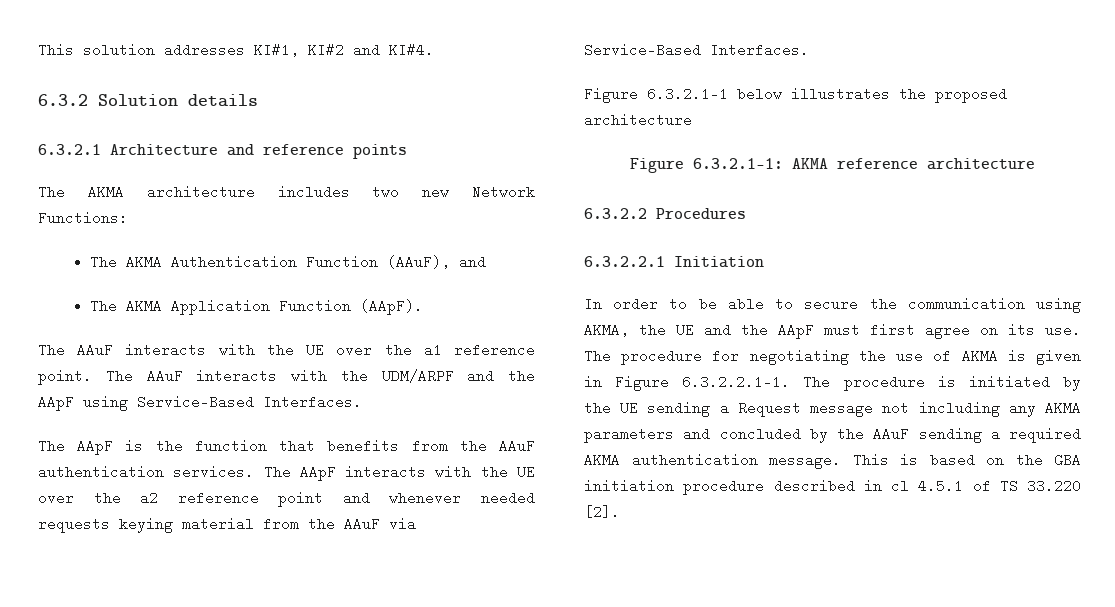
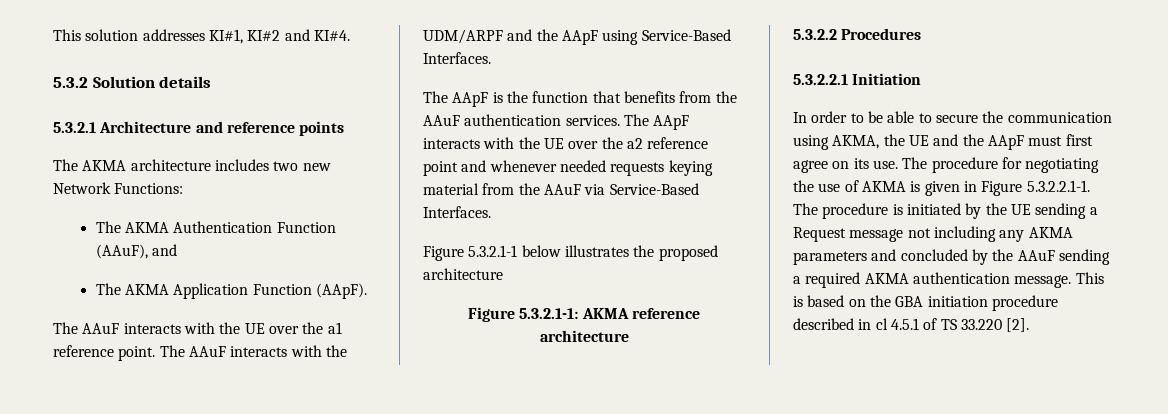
- 6.3.2 Solution details
+ 5.3.2 Solution details
- 6.3.2.1 Architecture and reference points
+ 5.3.2.1 Architecture and reference points
- Figure 6.3.2.1-1 below illustrates the proposed architecture
+ Figure 5.3.2.1-1 below illustrates the proposed architecture
- Figure 6.3.2.1-1: AKMA reference architecture
+ Figure 5.3.2.1-1: AKMA reference architecture
- 6.3.2.2 Procedures
+ 5.3.2.2 Procedures
- 6.3.2.2.1 Initiation
+ 5.3.2.2.1 Initiation
- The procedure for negotiating the use of AKMA is given in Figure 6.3.2.2.1-1. The procedure is initiated by the UE sending a Request message not including any AKMA parameters and concluded by the AAuF sending a required AKMA authentication message.
+ The procedure for negotiating the use of AKMA is given in Figure 5.3.2.2.1-1. The procedure is initiated by the UE sending a Request message not including any AKMA parameters and concluded by the AAuF sending a required AKMA authentication message.

